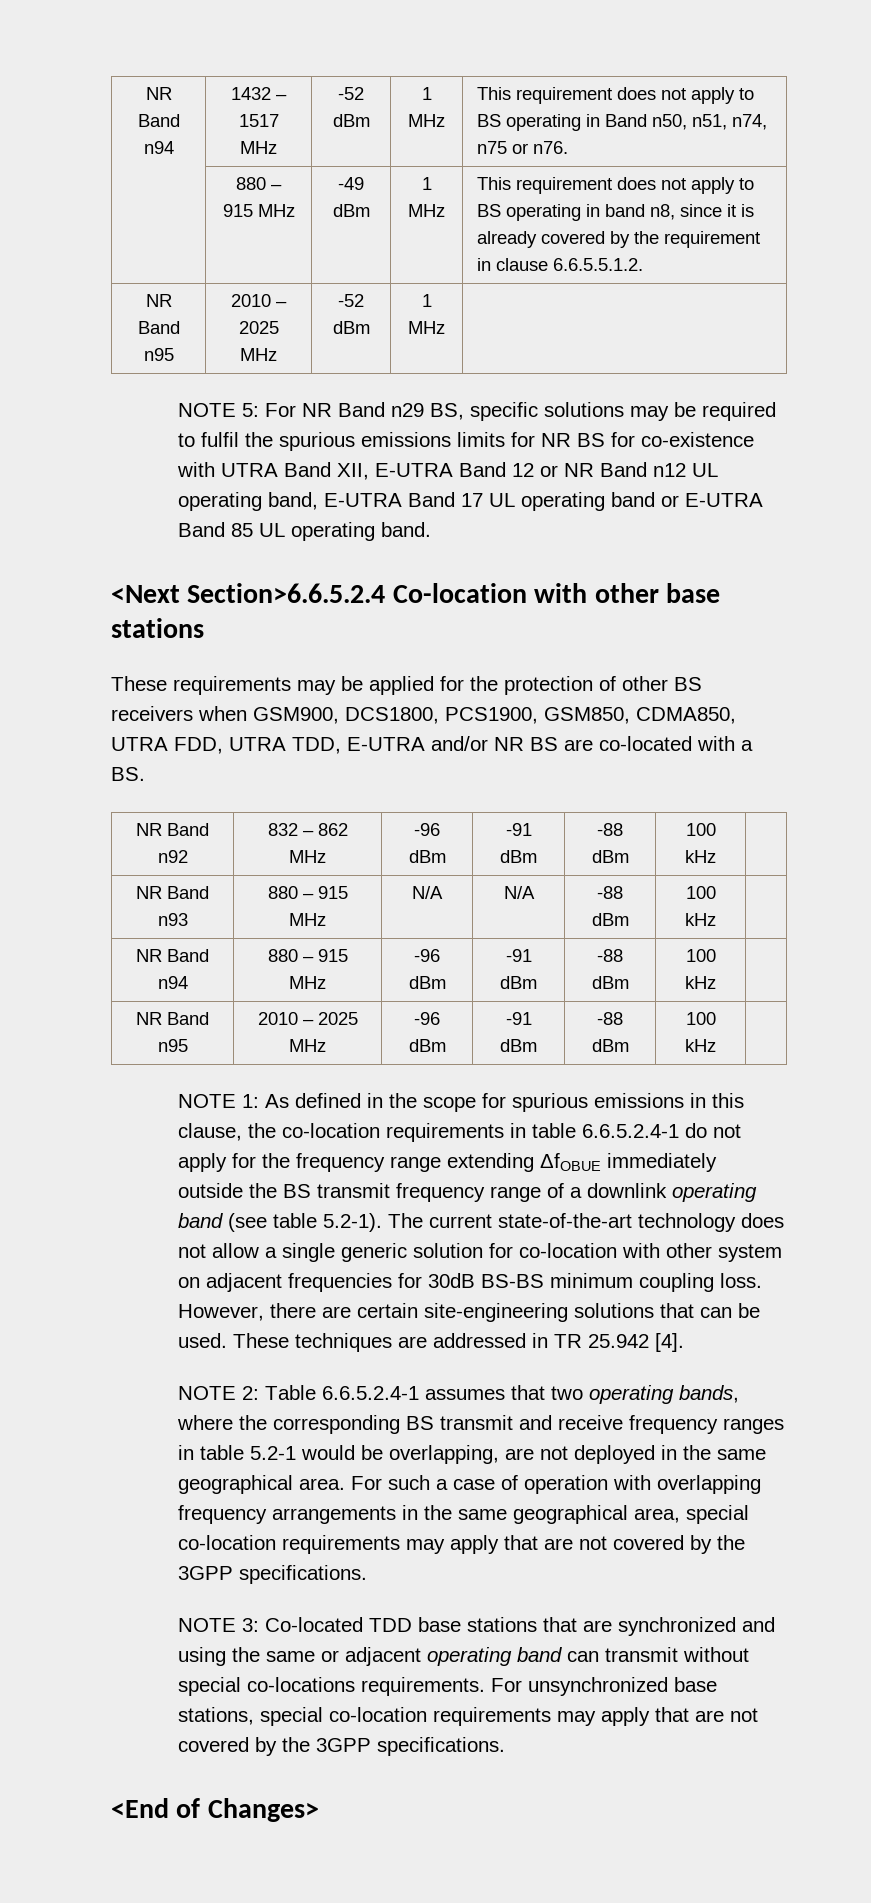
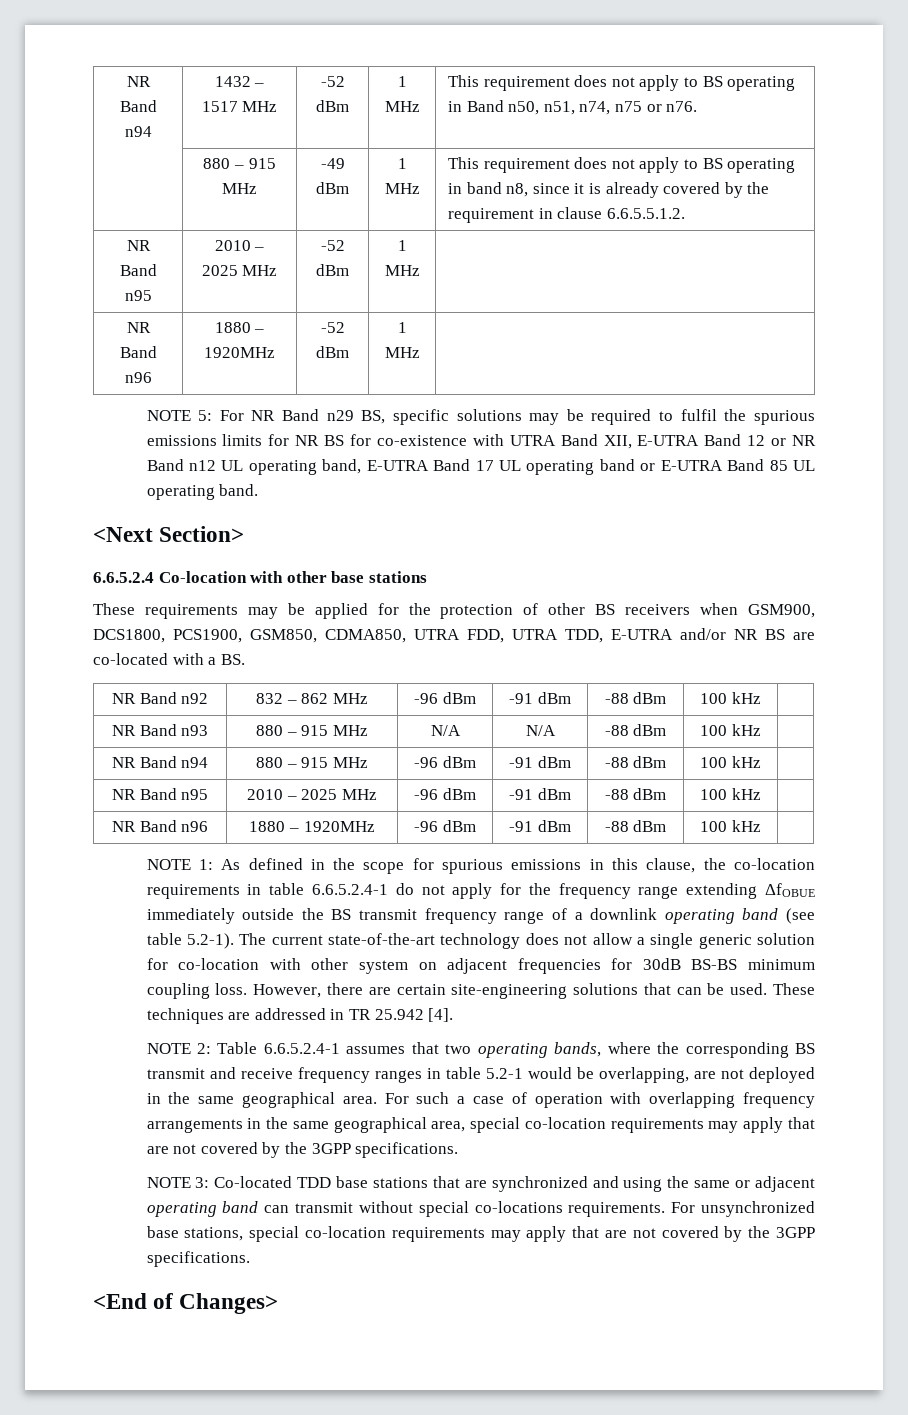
+ NR Band n96 | 1880 – 1920MHz | -52 dBm | 1 MHz |
- <Next Section>6.6.5.2.4 Co-location with other base stations
+ <Next Section>
+ 6.6.5.2.4 Co-location with other base stations
+ NR Band n96 | 1880 – 1920MHz | -96 dBm | -91 dBm | -88 dBm | 100 kHz |

